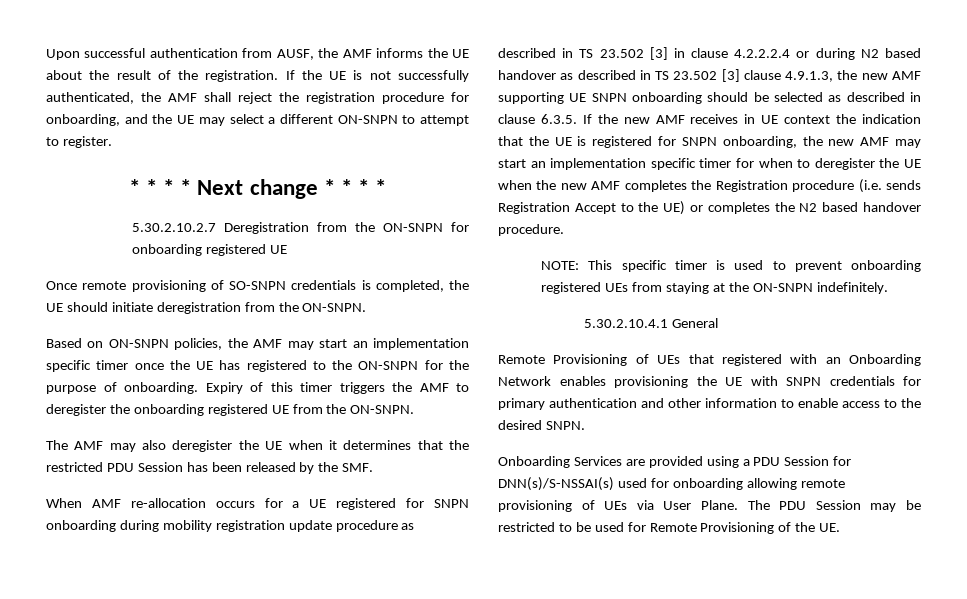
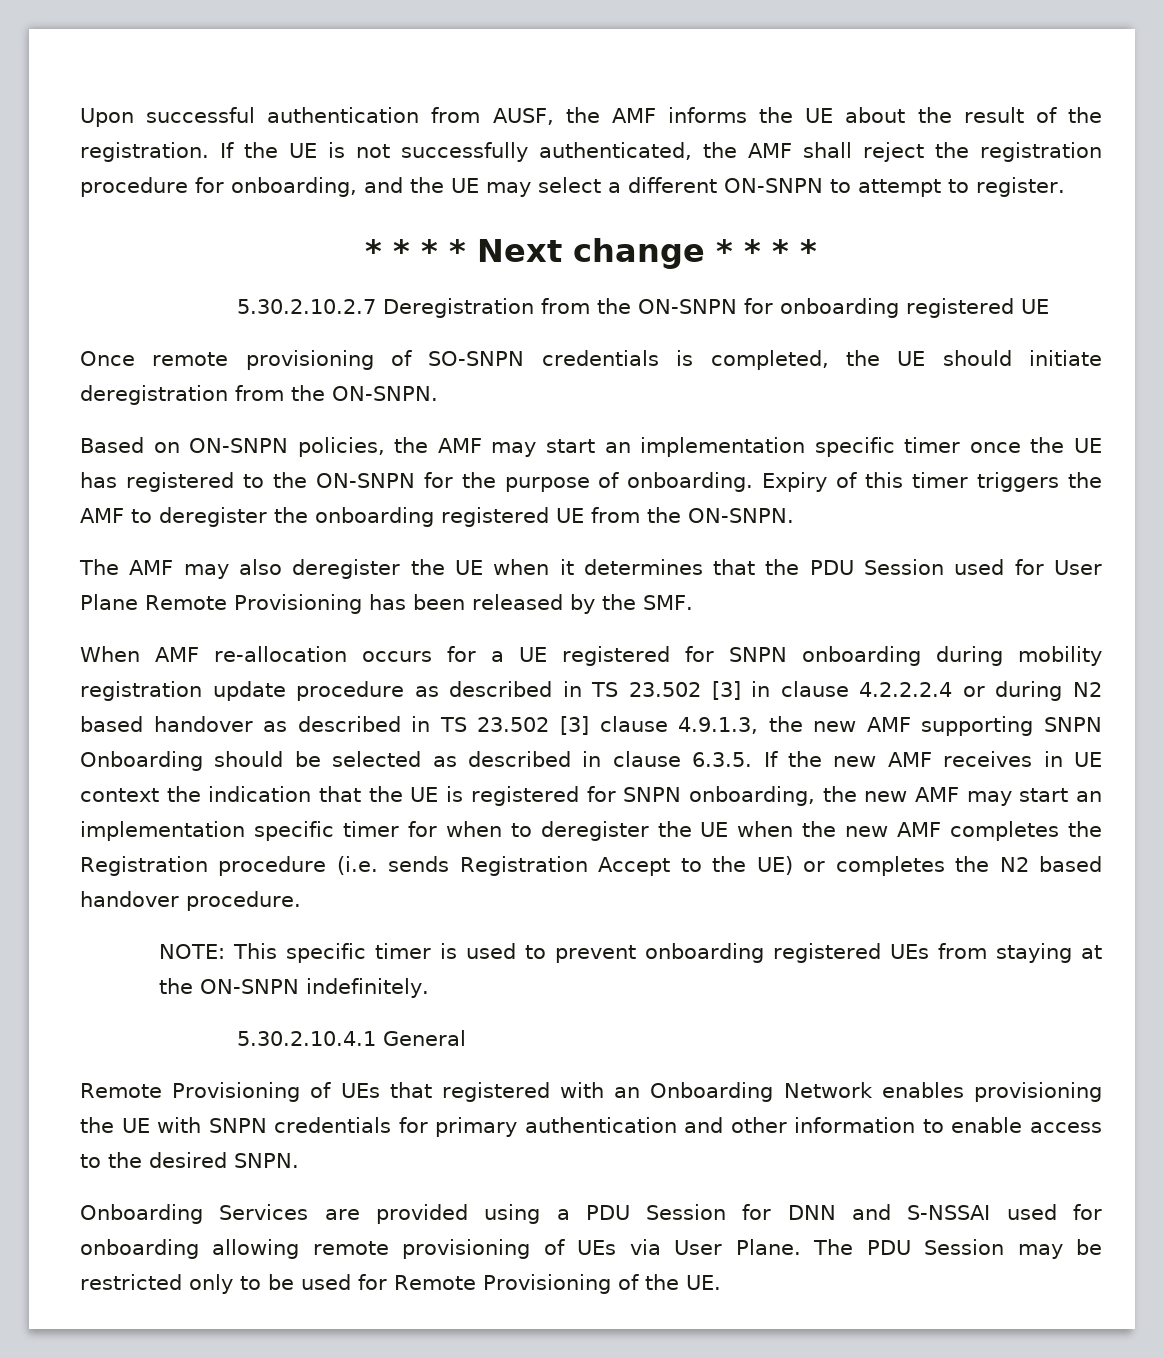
- The AMF may also deregister the UE when it determines that the restricted PDU Session has been released by the SMF.
+ The AMF may also deregister the UE when it determines that the PDU Session used for User Plane Remote Provisioning has been released by the SMF.
- When AMF re-allocation occurs for a UE registered for SNPN onboarding during mobility registration update procedure as described in TS 23.502 [3] in clause 4.2.2.2.4 or during N2 based handover as described in TS 23.502 [3] clause 4.9.1.3, the new AMF supporting UE SNPN onboarding should be selected as described in clause 6.3.5. If the new AMF receives in UE context the indication that the UE is registered for SNPN onboarding, the new AMF may start an implementation specific timer for when to deregister the UE when the new AMF completes the Registration procedure (i.e. sends Registration Accept to the UE) or completes the N2 based handover procedure.
+ When AMF re-allocation occurs for a UE registered for SNPN onboarding during mobility registration update procedure as described in TS 23.502 [3] in clause 4.2.2.2.4 or during N2 based handover as described in TS 23.502 [3] clause 4.9.1.3, the new AMF supporting SNPN Onboarding should be selected as described in clause 6.3.5. If the new AMF receives in UE context the indication that the UE is registered for SNPN onboarding, the new AMF may start an implementation specific timer for when to deregister the UE when the new AMF completes the Registration procedure (i.e. sends Registration Accept to the UE) or completes the N2 based handover procedure.
- Onboarding Services are provided using a PDU Session for DNN(s)/S-NSSAI(s) used for onboarding allowing remote provisioning of UEs via User Plane.
+ Onboarding Services are provided using a PDU Session for DNN and S-NSSAI used for onboarding allowing remote provisioning of UEs via User Plane.
- The PDU Session may be restricted to be used for Remote Provisioning of the UE.
+ The PDU Session may be restricted only to be used for Remote Provisioning of the UE.

